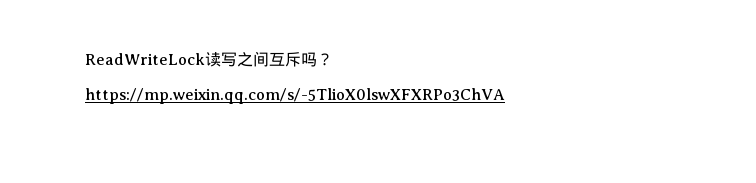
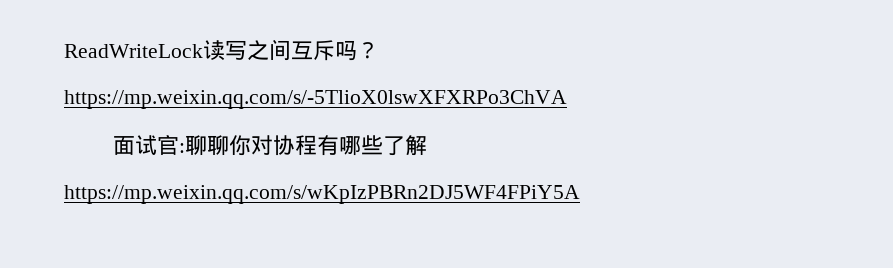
+ 面试官:聊聊你对协程有哪些了解
+ https://mp.weixin.qq.com/s/wKpIzPBRn2DJ5WF4FPiY5A

